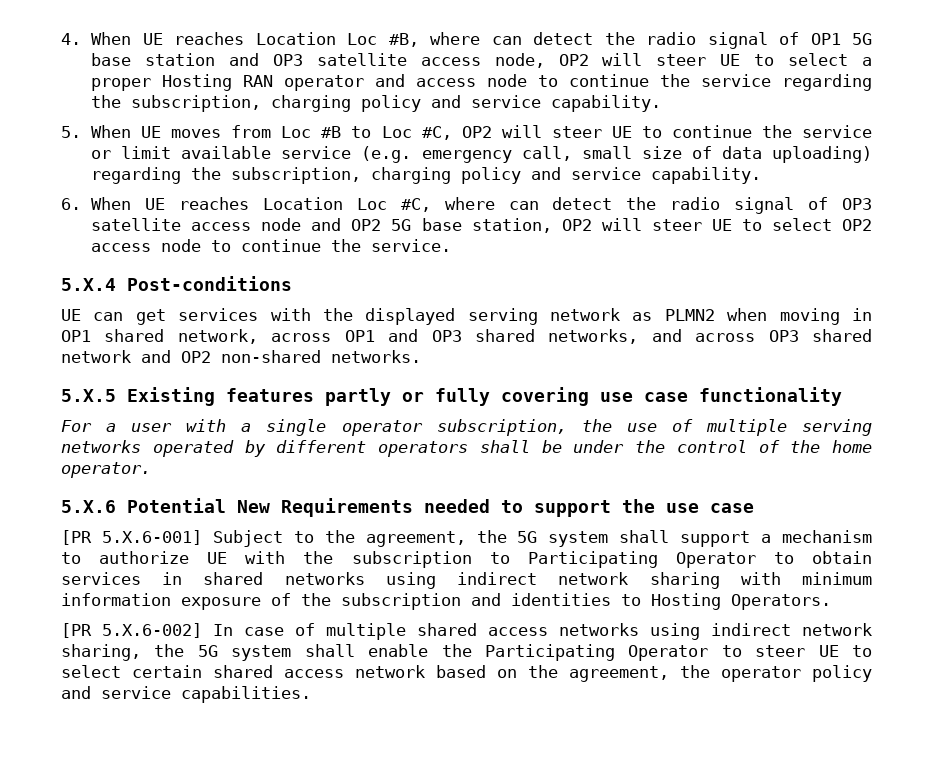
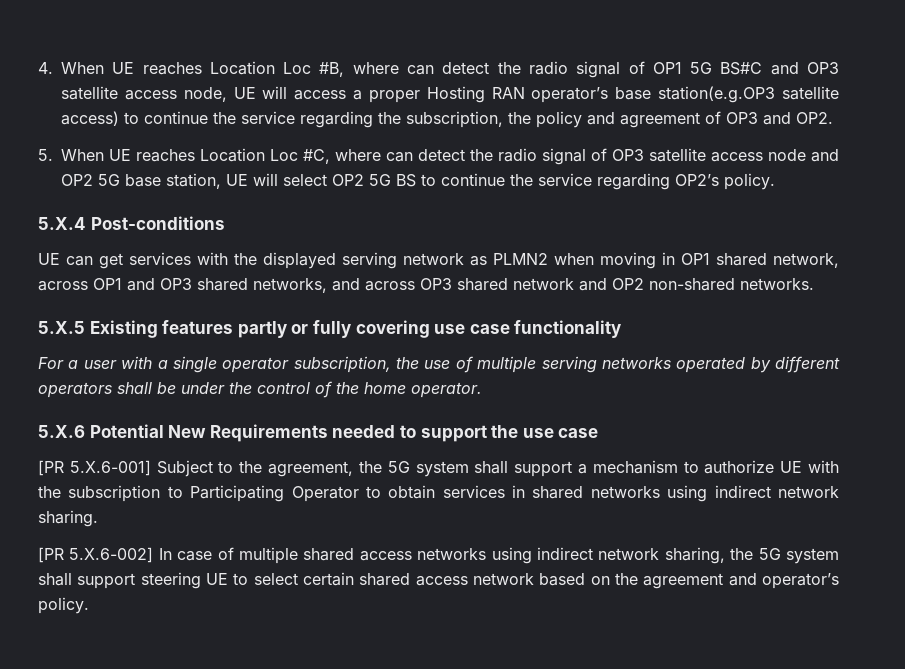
- 4. When UE reaches Location Loc #B, where can detect the radio signal of OP1 5G base station and OP3 satellite access node, OP2 will steer UE to select a proper Hosting RAN operator and access node to continue the service regarding the subscription, charging policy and service capability.
- 5. When UE moves from Loc #B to Loc #C, OP2 will steer UE to continue the service or limit available service (e.g. emergency call, small size of data uploading) regarding the subscription, charging policy and service capability.
- 6. When UE reaches Location Loc #C, where can detect the radio signal of OP3 satellite access node and OP2 5G base station, OP2 will steer UE to select OP2 access node to continue the service.
+ 4. When UE reaches Location Loc #B, where can detect the radio signal of OP1 5G BS#C and OP3 satellite access node, UE will access a proper Hosting RAN operator’s base station(e.g.OP3 satellite access) to continue the service regarding the subscription, the policy and agreement of OP3 and OP2.
+ 5. When UE reaches Location Loc #C, where can detect the radio signal of OP3 satellite access node and OP2 5G base station, UE will select OP2 5G BS to continue the service regarding OP2’s policy.
- [PR 5.X.6-001] Subject to the agreement, the 5G system shall support a mechanism to authorize UE with the subscription to Participating Operator to obtain services in shared networks using indirect network sharing with minimum information exposure of the subscription and identities to Hosting Operators.
+ [PR 5.X.6-001] Subject to the agreement, the 5G system shall support a mechanism to authorize UE with the subscription to Participating Operator to obtain services in shared networks using indirect network sharing.
- [PR 5.X.6-002] In case of multiple shared access networks using indirect network sharing, the 5G system shall enable the Participating Operator to steer UE to select certain shared access network based on the agreement, the operator policy and service capabilities.
+ [PR 5.X.6-002] In case of multiple shared access networks using indirect network sharing, the 5G system shall support steering UE to select certain shared access network based on the agreement and operator’s policy.

